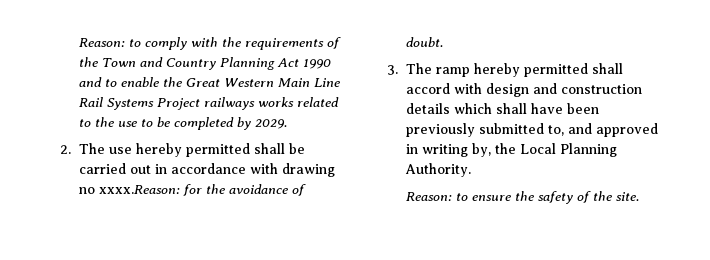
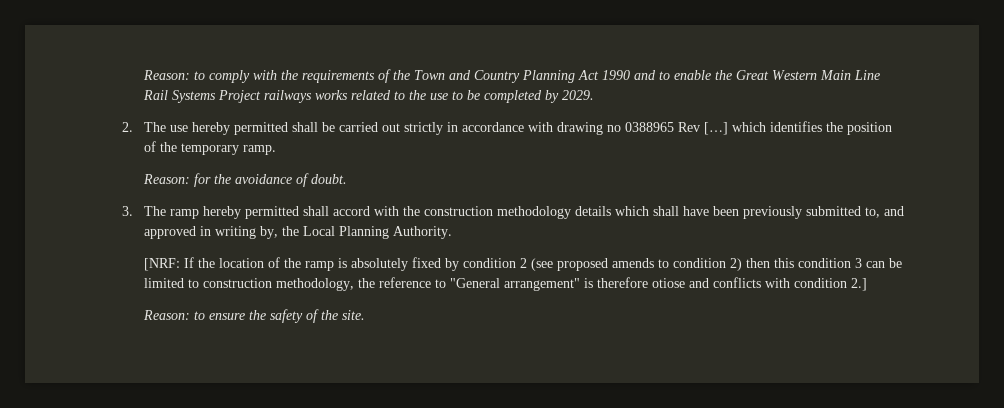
- 2. The use hereby permitted shall be carried out in accordance with drawing no xxxx.Reason: for the avoidance of doubt.
+ 2. The use hereby permitted shall be carried out strictly in accordance with drawing no 0388965 Rev […] which identifies the position of the temporary ramp.
+ Reason: for the avoidance of doubt.
- 3. The ramp hereby permitted shall accord with design and construction details which shall have been previously submitted to, and approved in writing by, the Local Planning Authority.
+ 3. The ramp hereby permitted shall accord with the construction methodology details which shall have been previously submitted to, and approved in writing by, the Local Planning Authority.
+ [NRF: If the location of the ramp is absolutely fixed by condition 2 (see proposed amends to condition 2) then this condition 3 can be limited to construction methodology, the reference to "General arrangement" is therefore otiose and conflicts with condition 2.]

